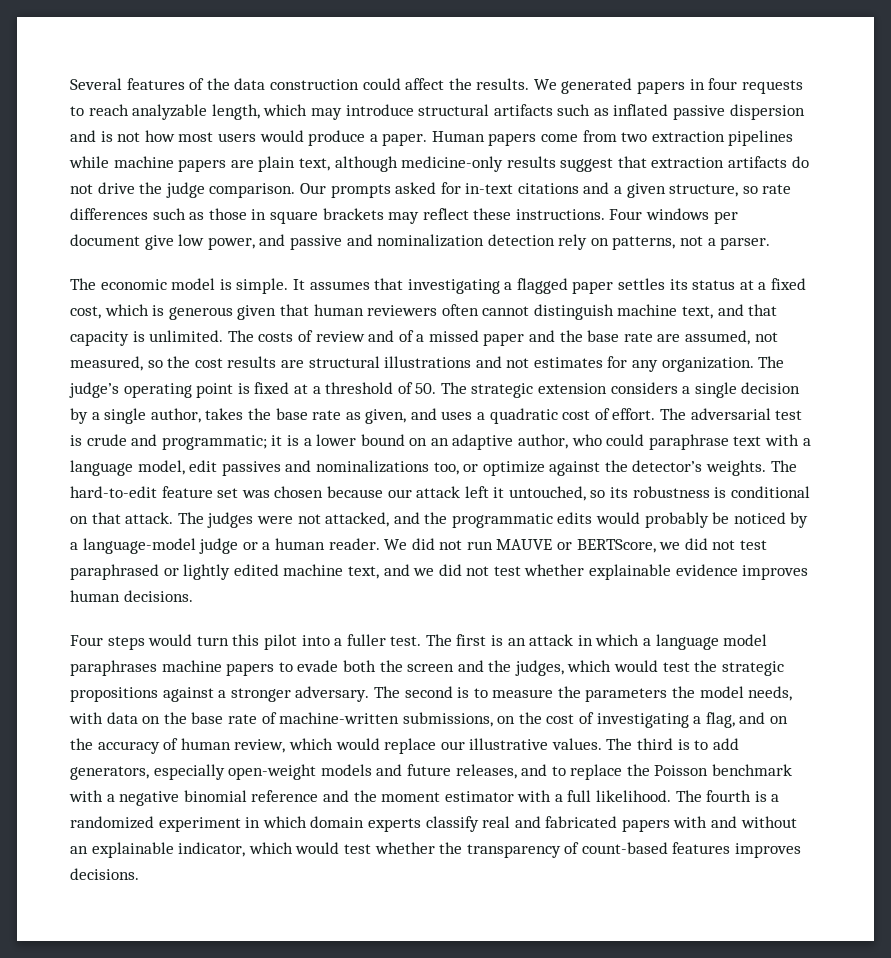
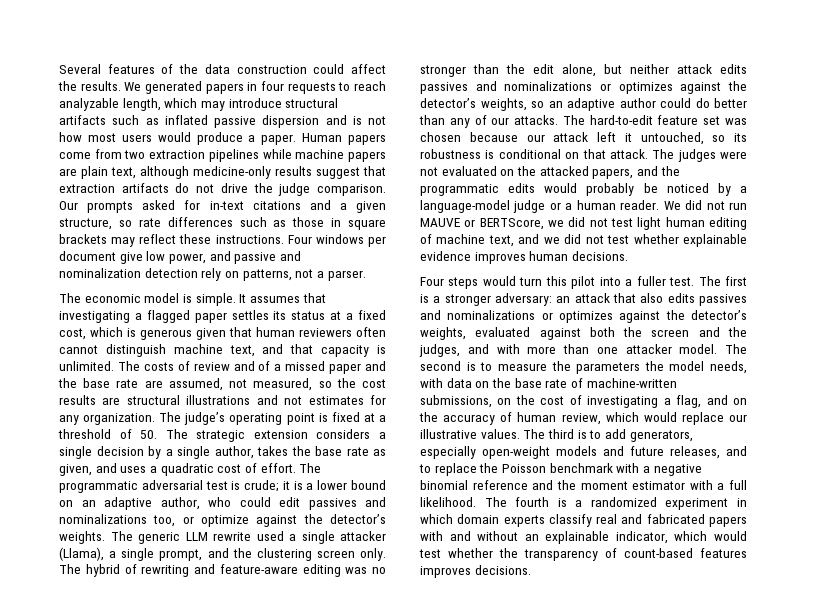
- The adversarial test is crude and programmatic; it is a lower bound on an adaptive author, who could paraphrase text with a language model, edit passives and nominalizations too, or optimize against the detector’s weights.
+ The programmatic adversarial test is crude; it is a lower bound on an adaptive author, who could edit passives and nominalizations too, or optimize against the detector’s weights.
- The hard-to-edit feature set was chosen because our attack left it untouched, so its robustness is conditional on that attack.
+ The generic LLM rewrite used a single attacker (Llama), a single prompt, and the clustering screen only. The hybrid of rewriting and feature-aware editing was no stronger than the edit alone, but neither attack edits passives and nominalizations or optimizes against the detector’s weights, so an adaptive author could do better than any of our attacks. The hard-to-edit feature set was chosen because our attack left it untouched, so its robustness is conditional on that attack.
- The judges were not attacked, and the programmatic edits would probably be noticed by a language-model judge or a human reader.
+ The judges were not evaluated on the attacked papers, and the programmatic edits would probably be noticed by a language-model judge or a human reader.
- We did not run MAUVE or BERTScore, we did not test paraphrased or lightly edited machine text, and we did not test whether explainable evidence improves human decisions.
+ We did not run MAUVE or BERTScore, we did not test light human editing of machine text, and we did not test whether explainable evidence improves human decisions.
- The first is an attack in which a language model paraphrases machine papers to evade both the screen and the judges, which would test the strategic propositions against a stronger adversary.
+ The first is a stronger adversary: an attack that also edits passives and nominalizations or optimizes against the detector’s weights, evaluated against both the screen and the judges, and with more than one attacker model.

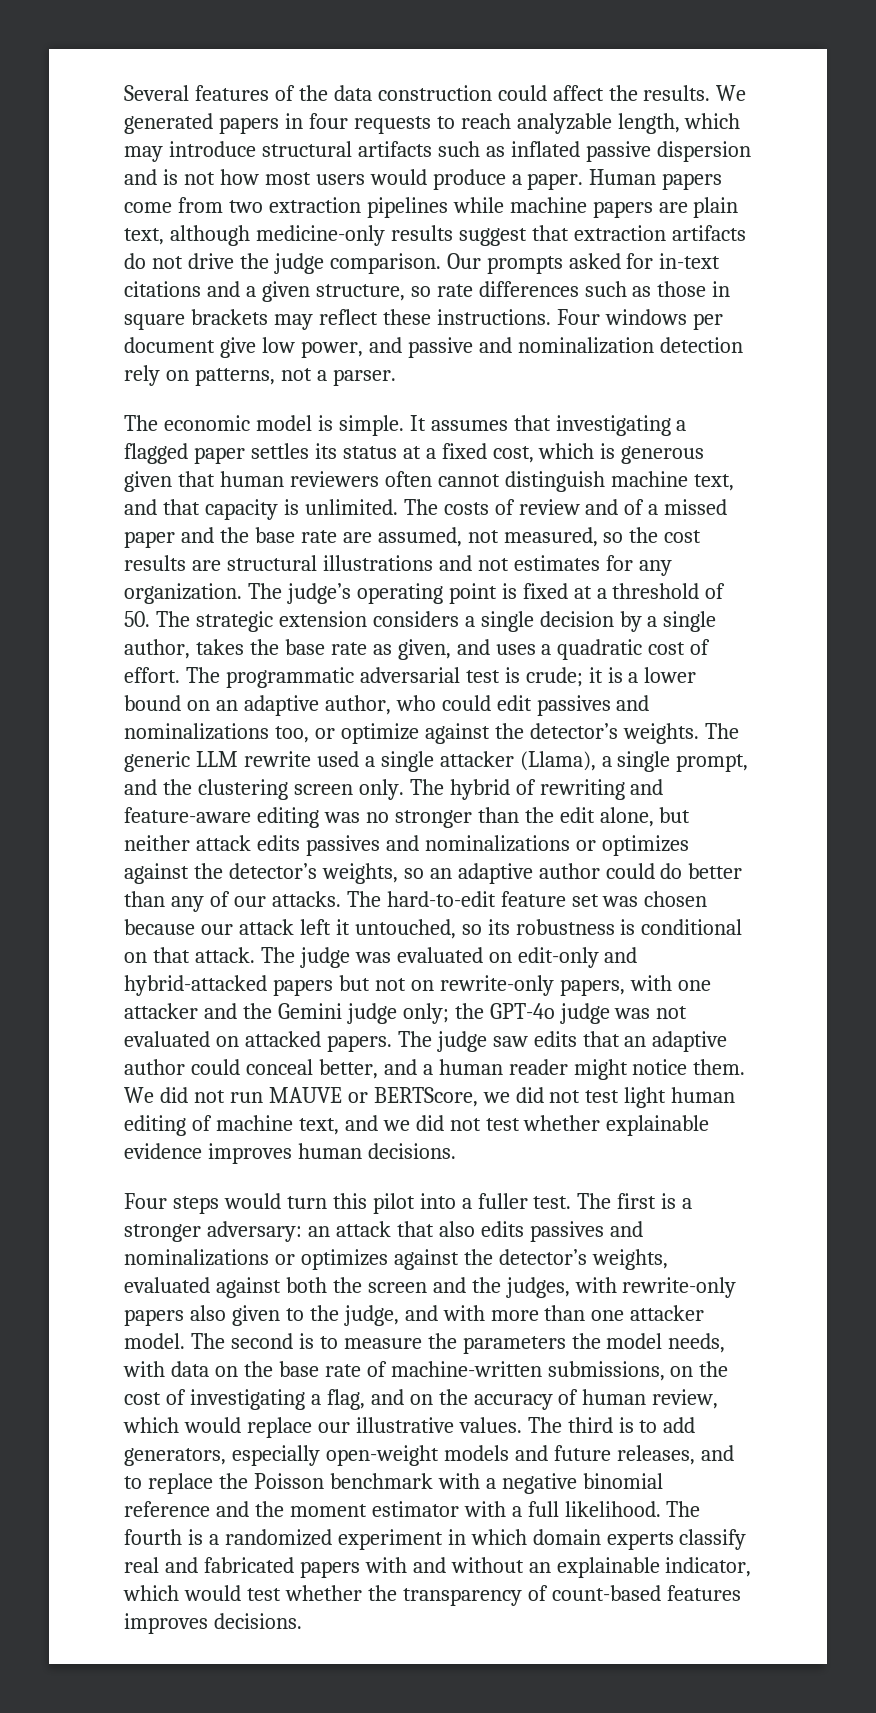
- The judges were not evaluated on the attacked papers, and the programmatic edits would probably be noticed by a language-model judge or a human reader.
+ The judge was evaluated on edit-only and hybrid-attacked papers but not on rewrite-only papers, with one attacker and the Gemini judge only; the GPT-4o judge was not evaluated on attacked papers. The judge saw edits that an adaptive author could conceal better, and a human reader might notice them.
- The first is a stronger adversary: an attack that also edits passives and nominalizations or optimizes against the detector’s weights, evaluated against both the screen and the judges, and with more than one attacker model.
+ The first is a stronger adversary: an attack that also edits passives and nominalizations or optimizes against the detector’s weights, evaluated against both the screen and the judges, with rewrite-only papers also given to the judge, and with more than one attacker model.

